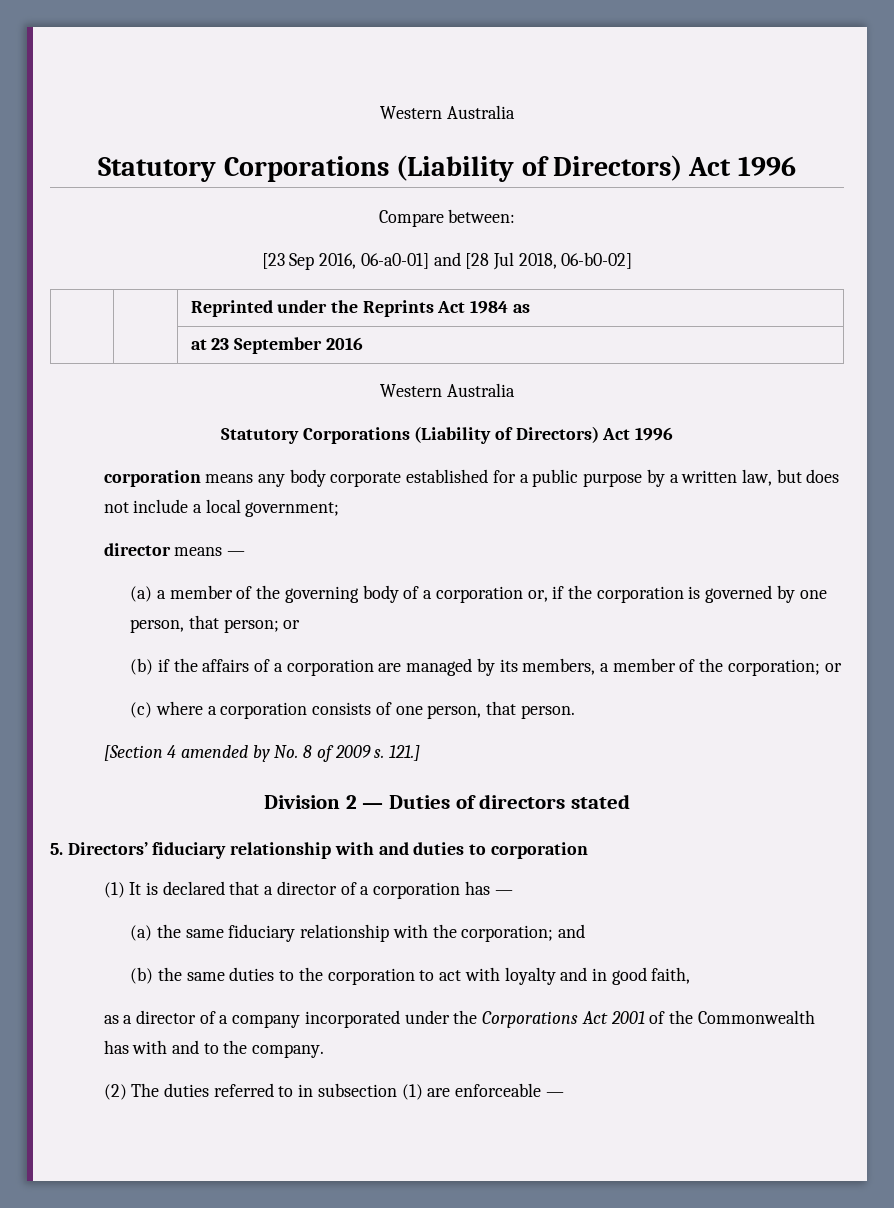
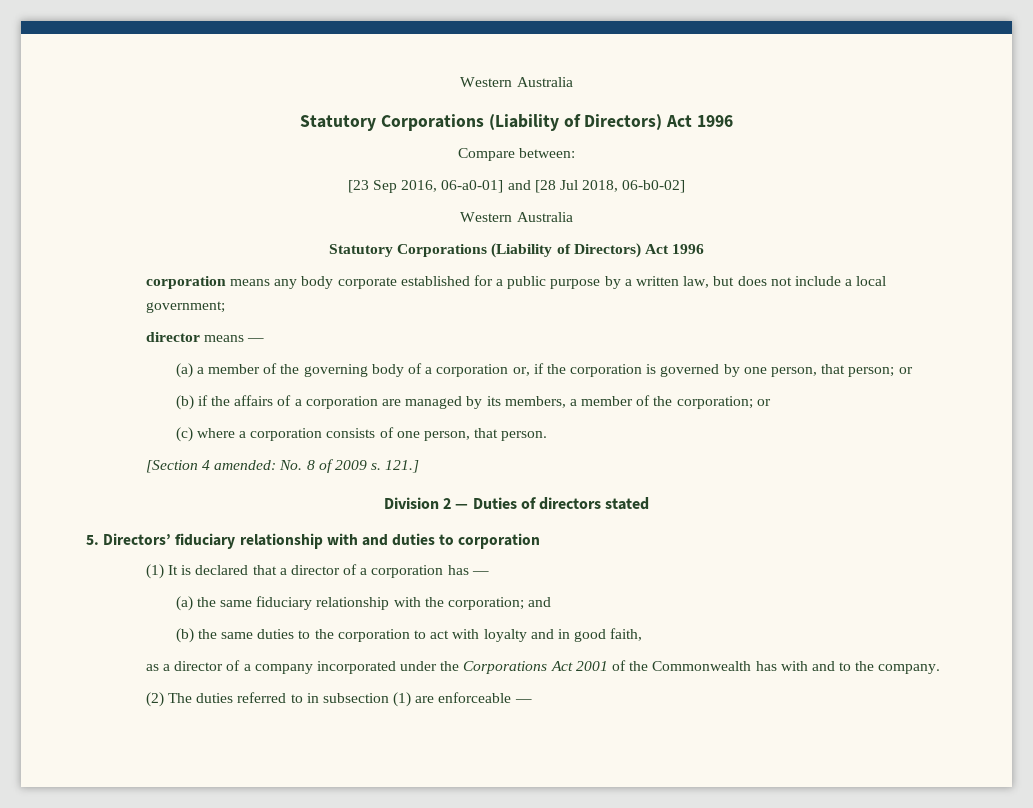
- | | Reprinted under the Reprints Act 1984 as
- | | at 23 September 2016
- [Section 4 amended by No. 8 of 2009 s.
+ [Section 4 amended: No. 8 of 2009 s.

